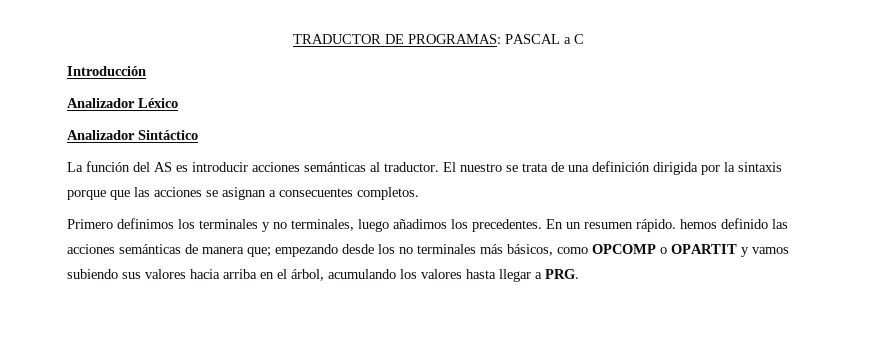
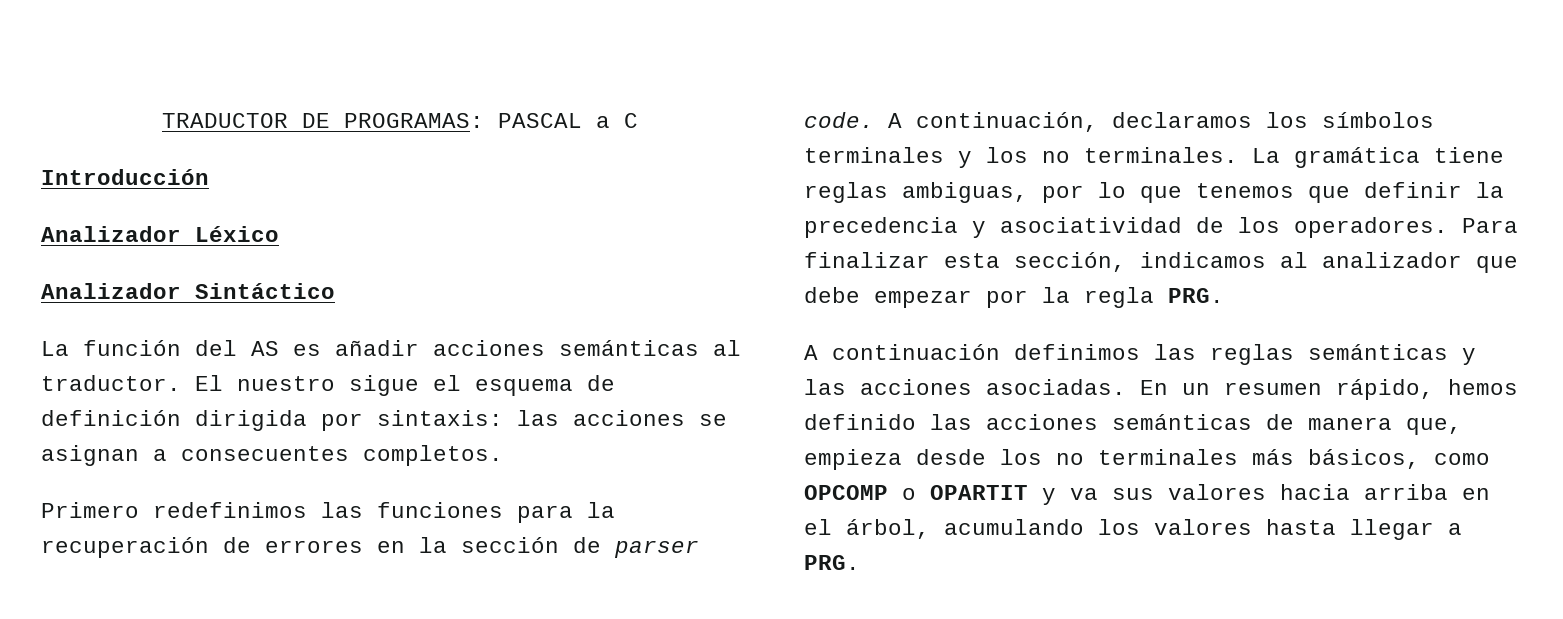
- La función del AS es introducir acciones semánticas al traductor.
+ La función del AS es añadir acciones semánticas al traductor.
- El nuestro se trata de una definición dirigida por la sintaxis porque que las acciones se asignan a consecuentes completos.
+ El nuestro sigue el esquema de definición dirigida por sintaxis: las acciones se asignan a consecuentes completos.
- Primero definimos los terminales y no terminales, luego añadimos los precedentes.
+ Primero redefinimos las funciones para la recuperación de errores en la sección de parser code. A continuación, declaramos los símbolos terminales y los no terminales. La gramática tiene reglas ambiguas, por lo que tenemos que definir la precedencia y asociatividad de los operadores. Para finalizar esta sección, indicamos al analizador que debe empezar por la regla PRG.
+ A continuación definimos las reglas semánticas y las acciones asociadas.
- En un resumen rápido. hemos definido las acciones semánticas de manera que; empezando desde los no terminales más básicos, como OPCOMP o OPARTIT y vamos subiendo sus valores hacia arriba en el árbol, acumulando los valores hasta llegar a PRG.
+ En un resumen rápido, hemos definido las acciones semánticas de manera que, empieza desde los no terminales más básicos, como OPCOMP o OPARTIT y va sus valores hacia arriba en el árbol, acumulando los valores hasta llegar a PRG.

